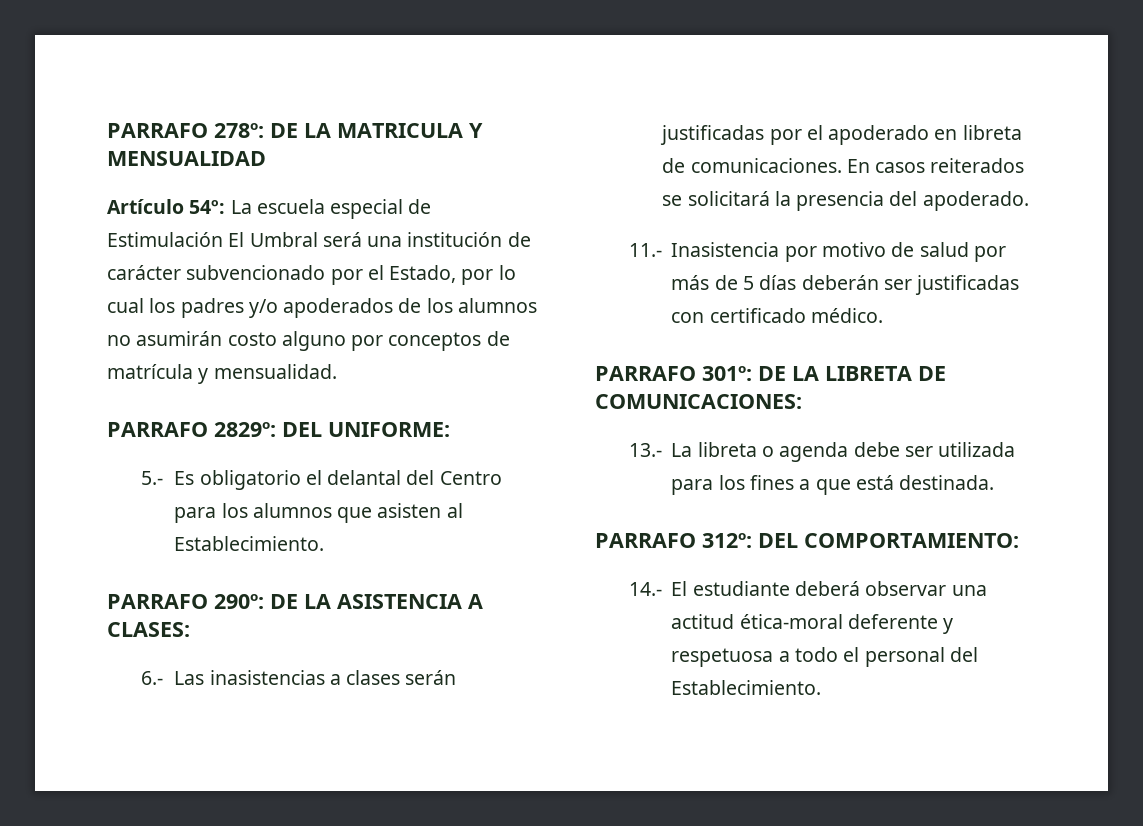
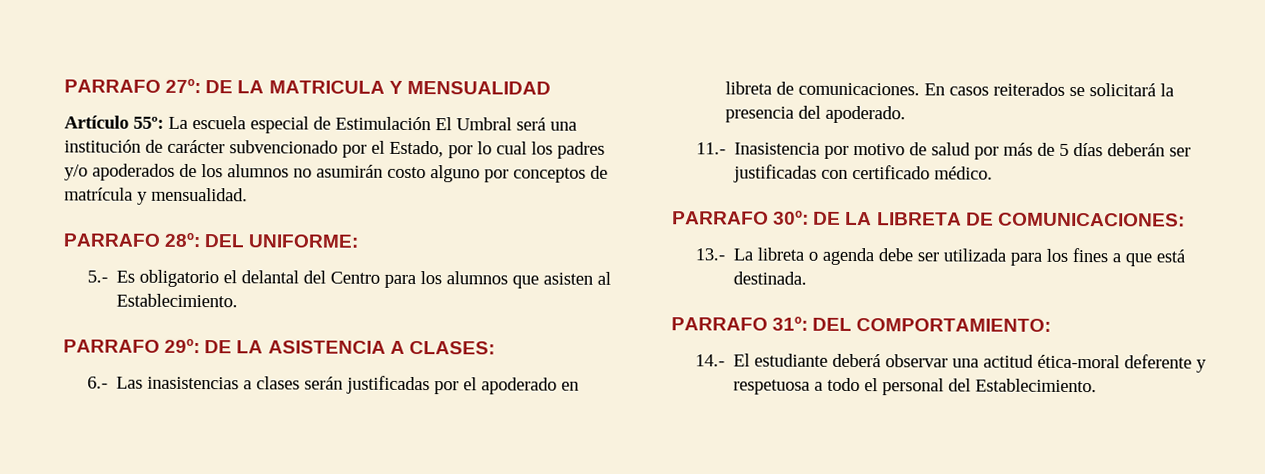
- PARRAFO 278º: DE LA MATRICULA Y MENSUALIDAD
+ PARRAFO 27º: DE LA MATRICULA Y MENSUALIDAD
- Artículo 54º: La escuela especial de Estimulación El Umbral será una institución de carácter subvencionado por el Estado, por lo cual los padres y/o apoderados de los alumnos no asumirán costo alguno por conceptos de matrícula y mensualidad.
+ Artículo 55º: La escuela especial de Estimulación El Umbral será una institución de carácter subvencionado por el Estado, por lo cual los padres y/o apoderados de los alumnos no asumirán costo alguno por conceptos de matrícula y mensualidad.
- PARRAFO 2829º: DEL UNIFORME:
+ PARRAFO 28º: DEL UNIFORME:
- PARRAFO 290º: DE LA ASISTENCIA A CLASES:
+ PARRAFO 29º: DE LA ASISTENCIA A CLASES:
- PARRAFO 301º: DE LA LIBRETA DE COMUNICACIONES:
+ PARRAFO 30º: DE LA LIBRETA DE COMUNICACIONES:
- PARRAFO 312º: DEL COMPORTAMIENTO:
+ PARRAFO 31º: DEL COMPORTAMIENTO:

